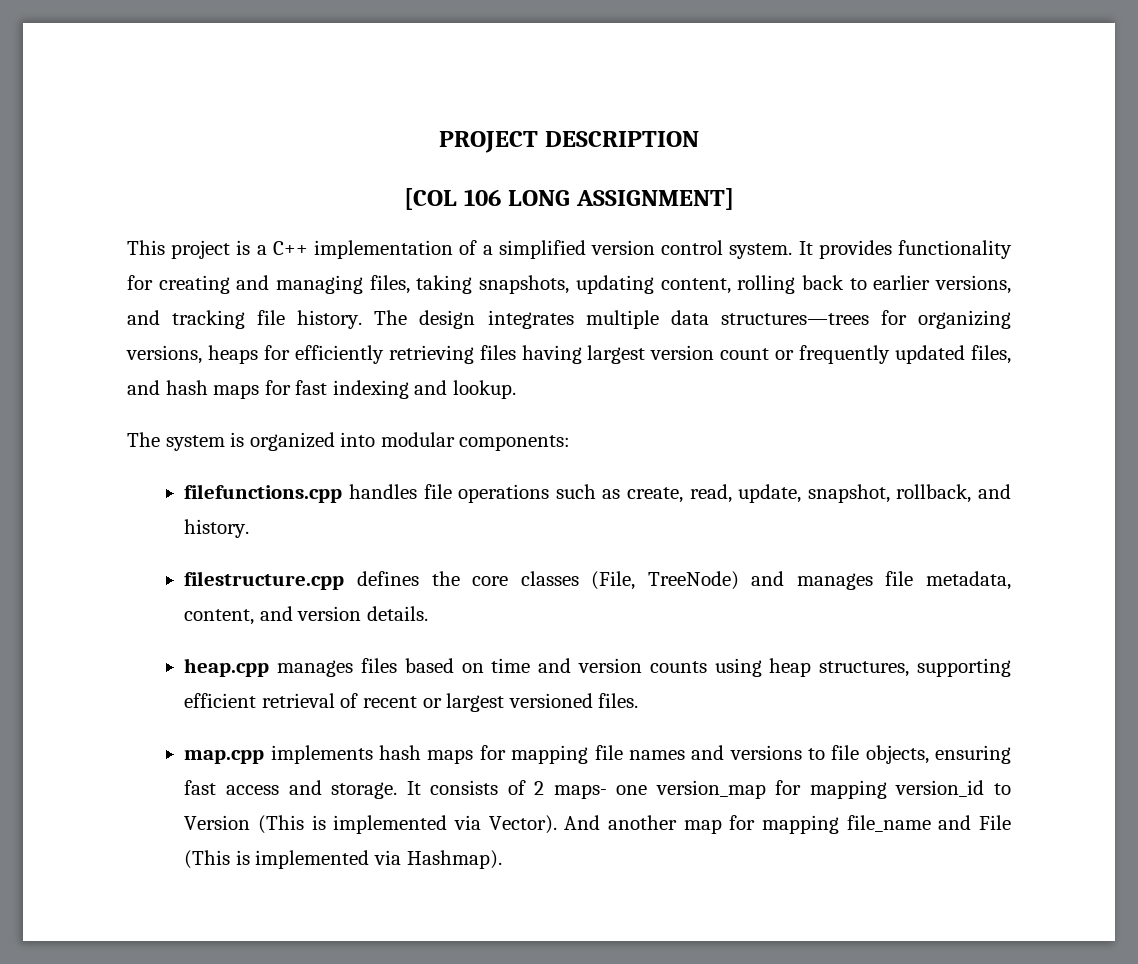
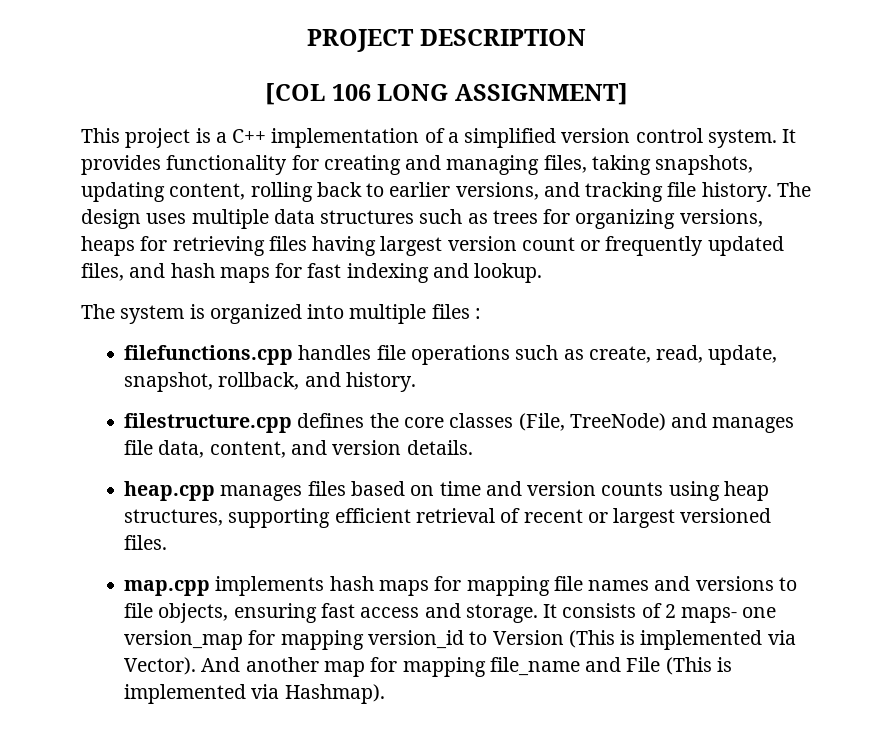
- The design integrates multiple data structures—trees for organizing versions, heaps for efficiently retrieving files having largest version count or frequently updated files, and hash maps for fast indexing and lookup.
+ The design uses multiple data structures such as trees for organizing versions, heaps for retrieving files having largest version count or frequently updated files, and hash maps for fast indexing and lookup.
- The system is organized into modular components:
+ The system is organized into multiple files :
- filestructure.cpp defines the core classes (File, TreeNode) and manages file metadata, content, and version details.
+ filestructure.cpp defines the core classes (File, TreeNode) and manages file data, content, and version details.

